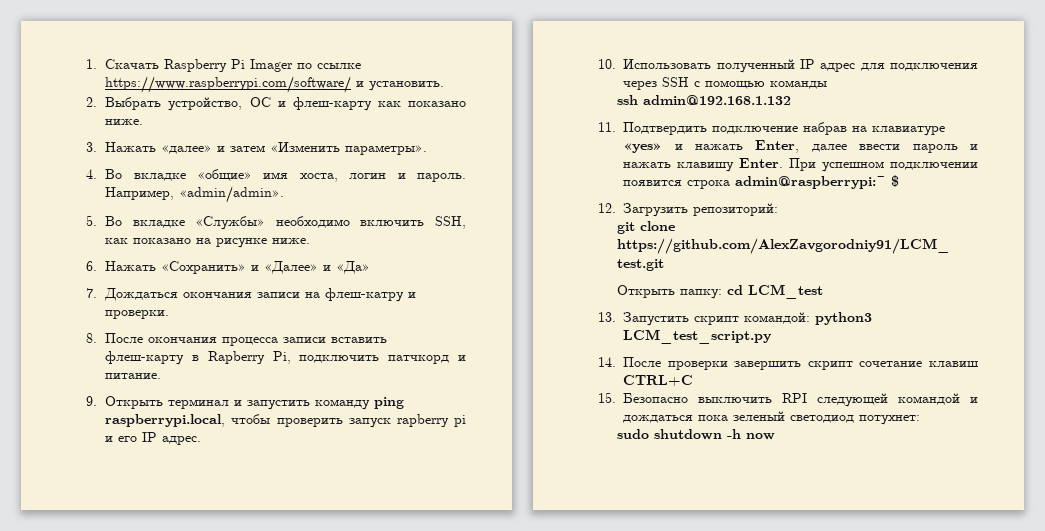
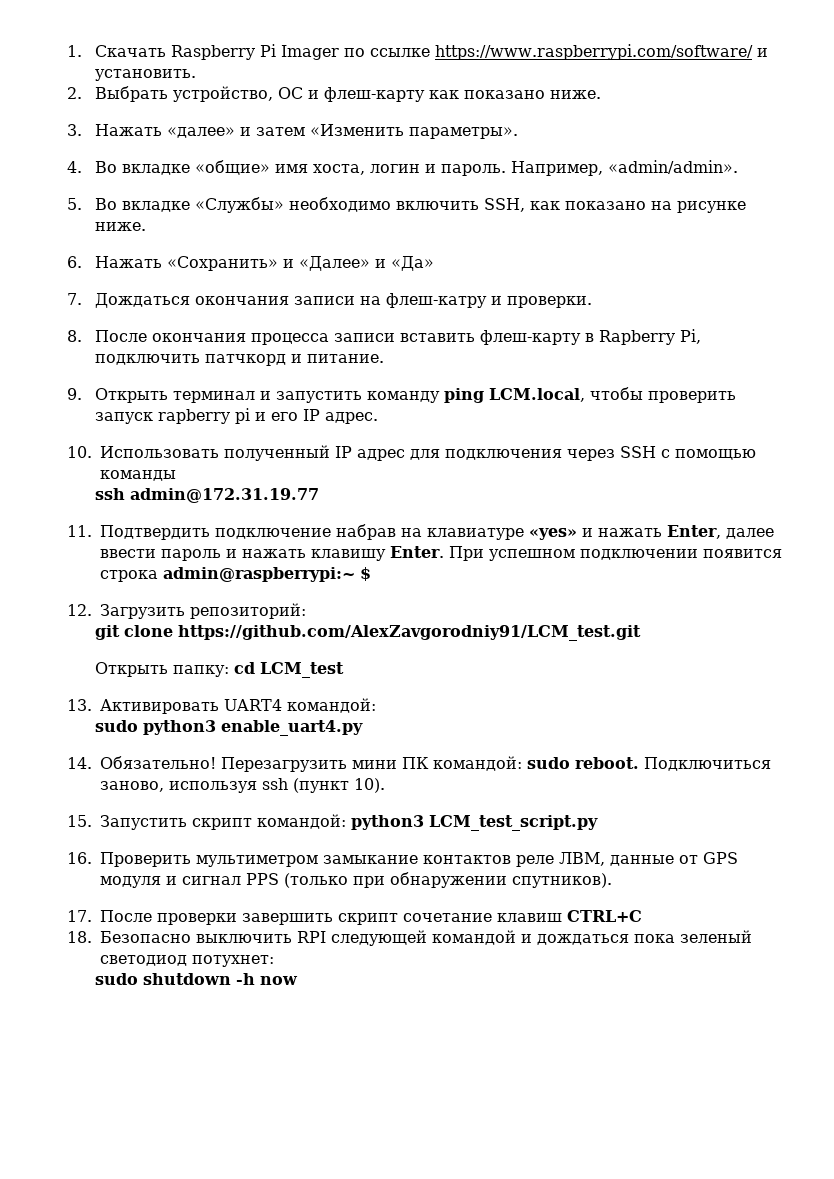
- 9. Открыть терминал и запустить команду ping raspberrypi.local, чтобы проверить запуск rapberry pi и его IP адрес.
+ 9. Открыть терминал и запустить команду ping LCM.local, чтобы проверить запуск rapberry pi и его IP адрес.
- ssh admin@192.168.1.132
+ ssh admin@172.31.19.77
- 13. Запустить скрипт командой: python3 LCM_test_script.py
+ 13. Активировать UART4 командой:
+ sudo python3 enable_uart4.py
+ 14. Обязательно! Перезагрузить мини ПК командой: sudo reboot. Подключиться заново, используя ssh (пункт 10).
+ 15. Запустить скрипт командой: python3 LCM_test_script.py
- 14. После проверки завершить скрипт сочетание клавиш CTRL+C
+ 16. Проверить мультиметром замыкание контактов реле ЛВМ, данные от GPS модуля и сигнал PPS (только при обнаружении спутников).
+ 17. После проверки завершить скрипт сочетание клавиш CTRL+C
- 15. Безопасно выключить RPI следующей командой и дождаться пока зеленый светодиод потухнет:
+ 18. Безопасно выключить RPI следующей командой и дождаться пока зеленый светодиод потухнет:

